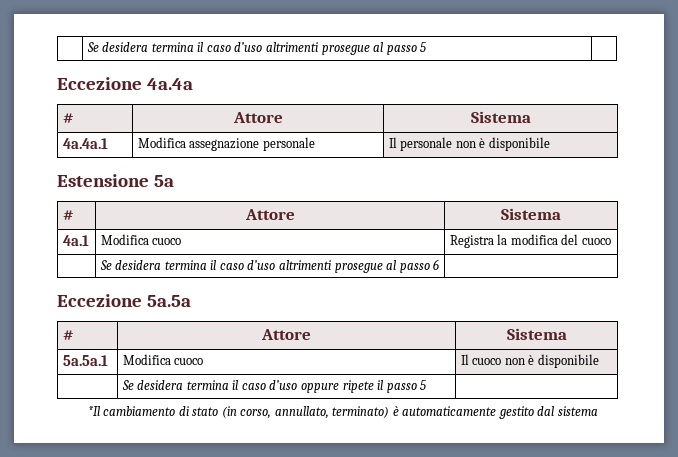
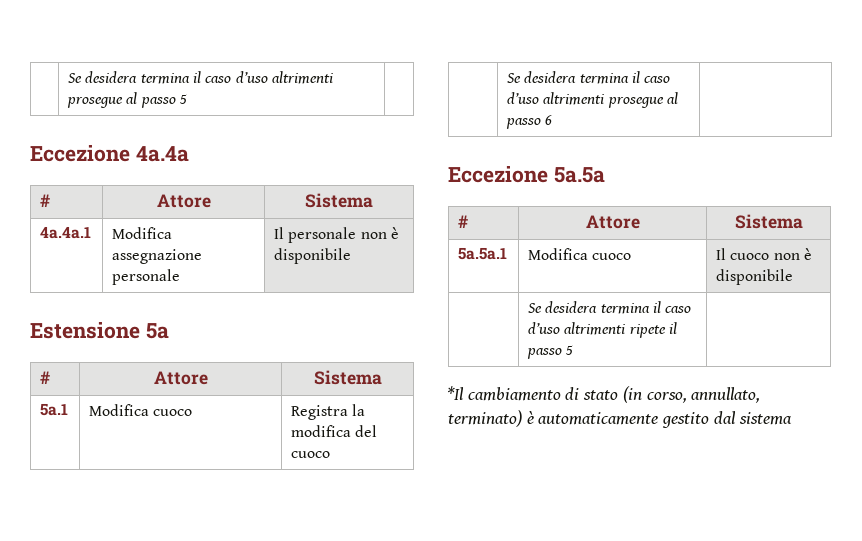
- 4a.1 | Modifica cuoco | Registra la modifica del cuoco
+ 5a.1 | Modifica cuoco | Registra la modifica del cuoco
- | Se desidera termina il caso d’uso oppure ripete il passo 5 |
+ | Se desidera termina il caso d’uso altrimenti ripete il passo 5 |

